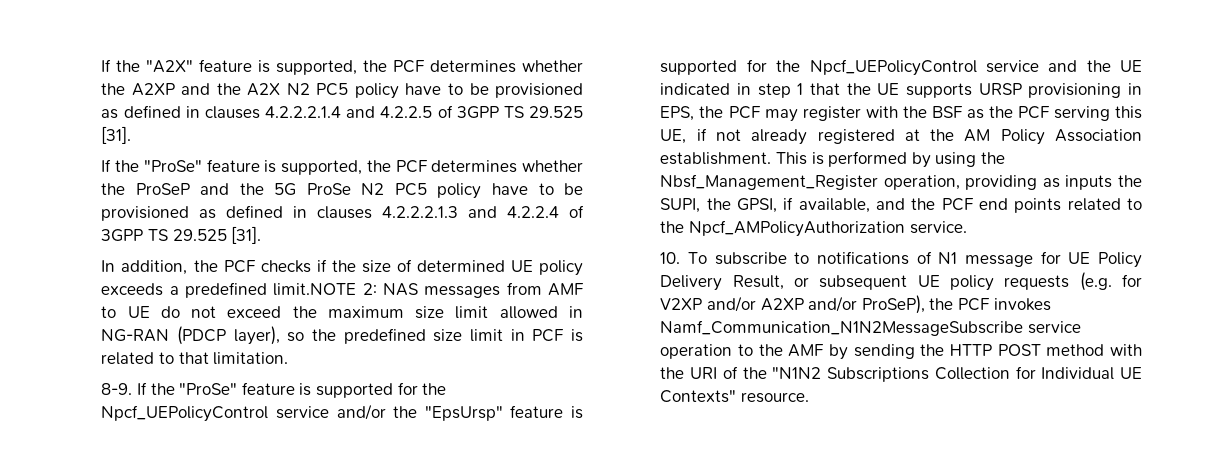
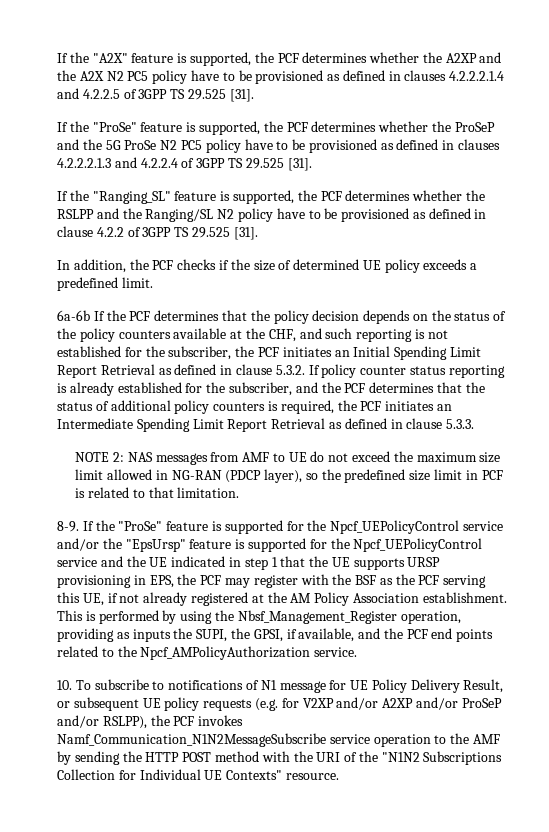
+ If the "Ranging_SL" feature is supported, the PCF determines whether the RSLPP and the Ranging/SL N2 policy have to be provisioned as defined in clause 4.2.2 of 3GPP TS 29.525 [31].
- In addition, the PCF checks if the size of determined UE policy exceeds a predefined limit.NOTE 2: NAS messages from AMF to UE do not exceed the maximum size limit allowed in NG-RAN (PDCP layer), so the predefined size limit in PCF is related to that limitation.
+ In addition, the PCF checks if the size of determined UE policy exceeds a predefined limit.
+ 6a-6b If the PCF determines that the policy decision depends on the status of the policy counters available at the CHF, and such reporting is not established for the subscriber, the PCF initiates an Initial Spending Limit Report Retrieval as defined in clause 5.3.2. If policy counter status reporting is already established for the subscriber, and the PCF determines that the status of additional policy counters is required, the PCF initiates an Intermediate Spending Limit Report Retrieval as defined in clause 5.3.3.
+ NOTE 2: NAS messages from AMF to UE do not exceed the maximum size limit allowed in NG-RAN (PDCP layer), so the predefined size limit in PCF is related to that limitation.
- 10. To subscribe to notifications of N1 message for UE Policy Delivery Result, or subsequent UE policy requests (e.g. for V2XP and/or A2XP and/or ProSeP), the PCF invokes Namf_Communication_N1N2MessageSubscribe service operation to the AMF by sending the HTTP POST method with the URI of the "N1N2 Subscriptions Collection for Individual UE Contexts" resource.
+ 10. To subscribe to notifications of N1 message for UE Policy Delivery Result, or subsequent UE policy requests (e.g. for V2XP and/or A2XP and/or ProSeP and/or RSLPP), the PCF invokes Namf_Communication_N1N2MessageSubscribe service operation to the AMF by sending the HTTP POST method with the URI of the "N1N2 Subscriptions Collection for Individual UE Contexts" resource.

